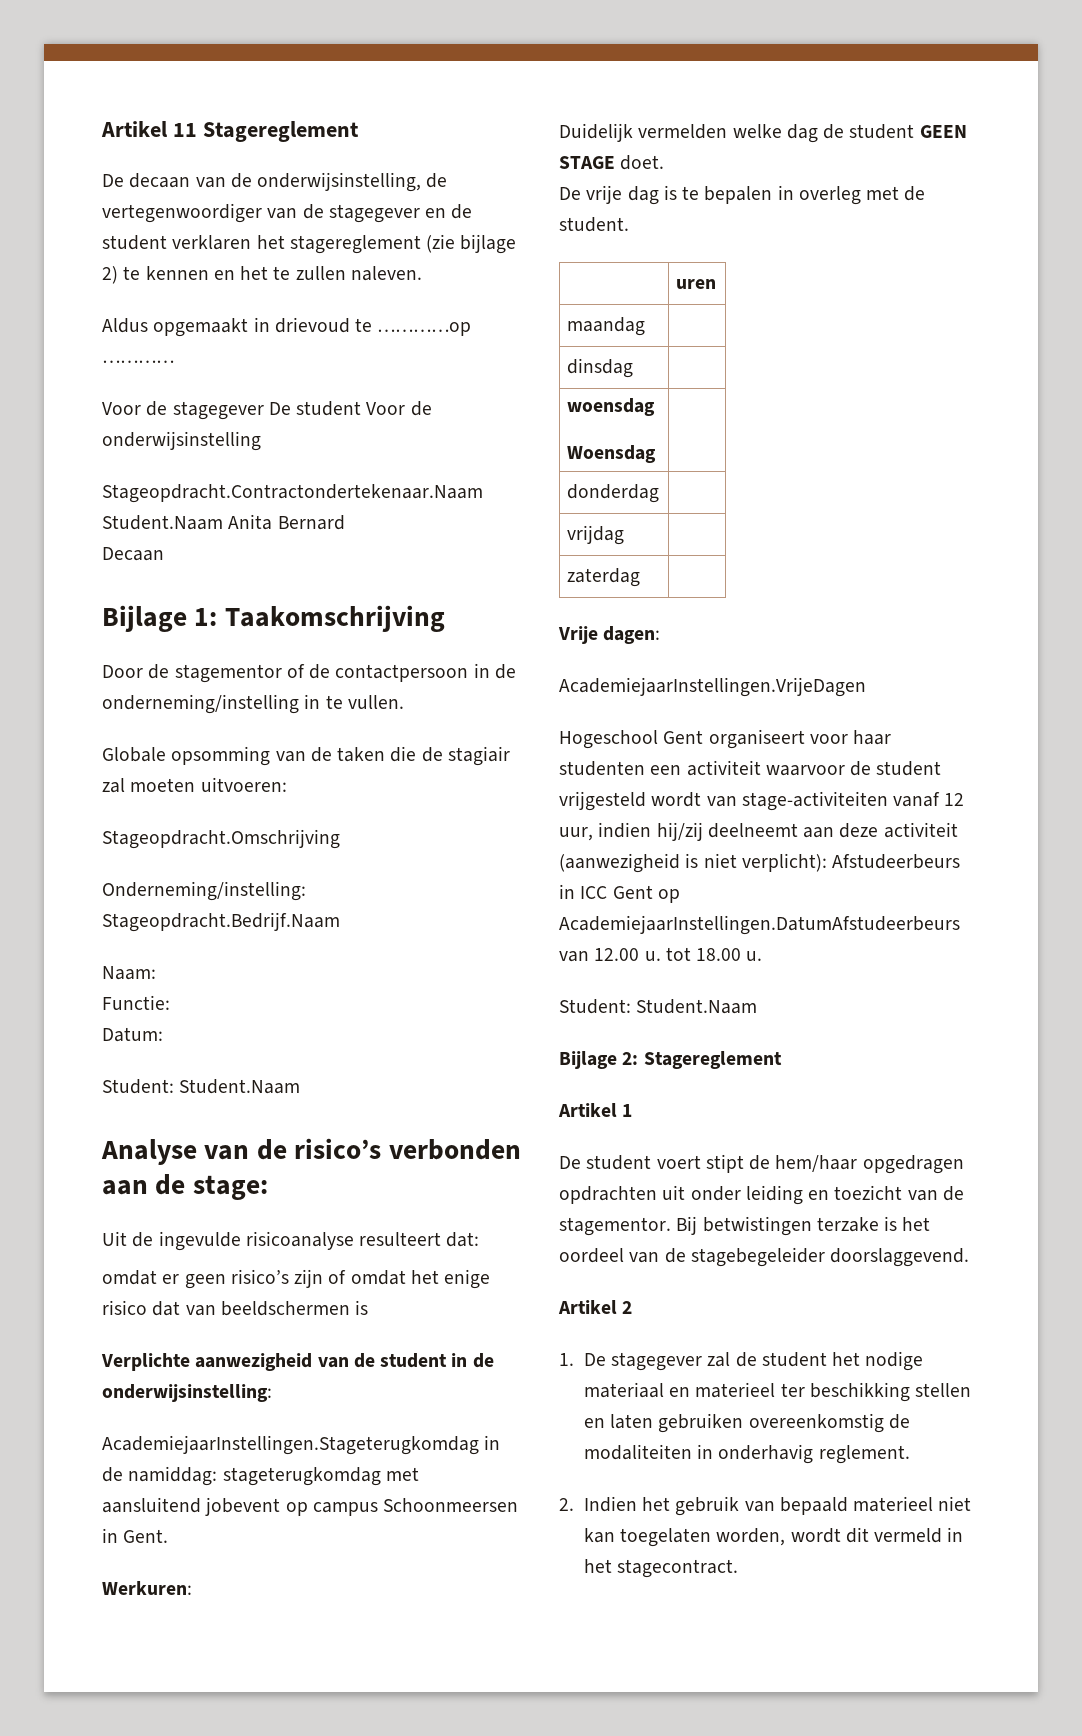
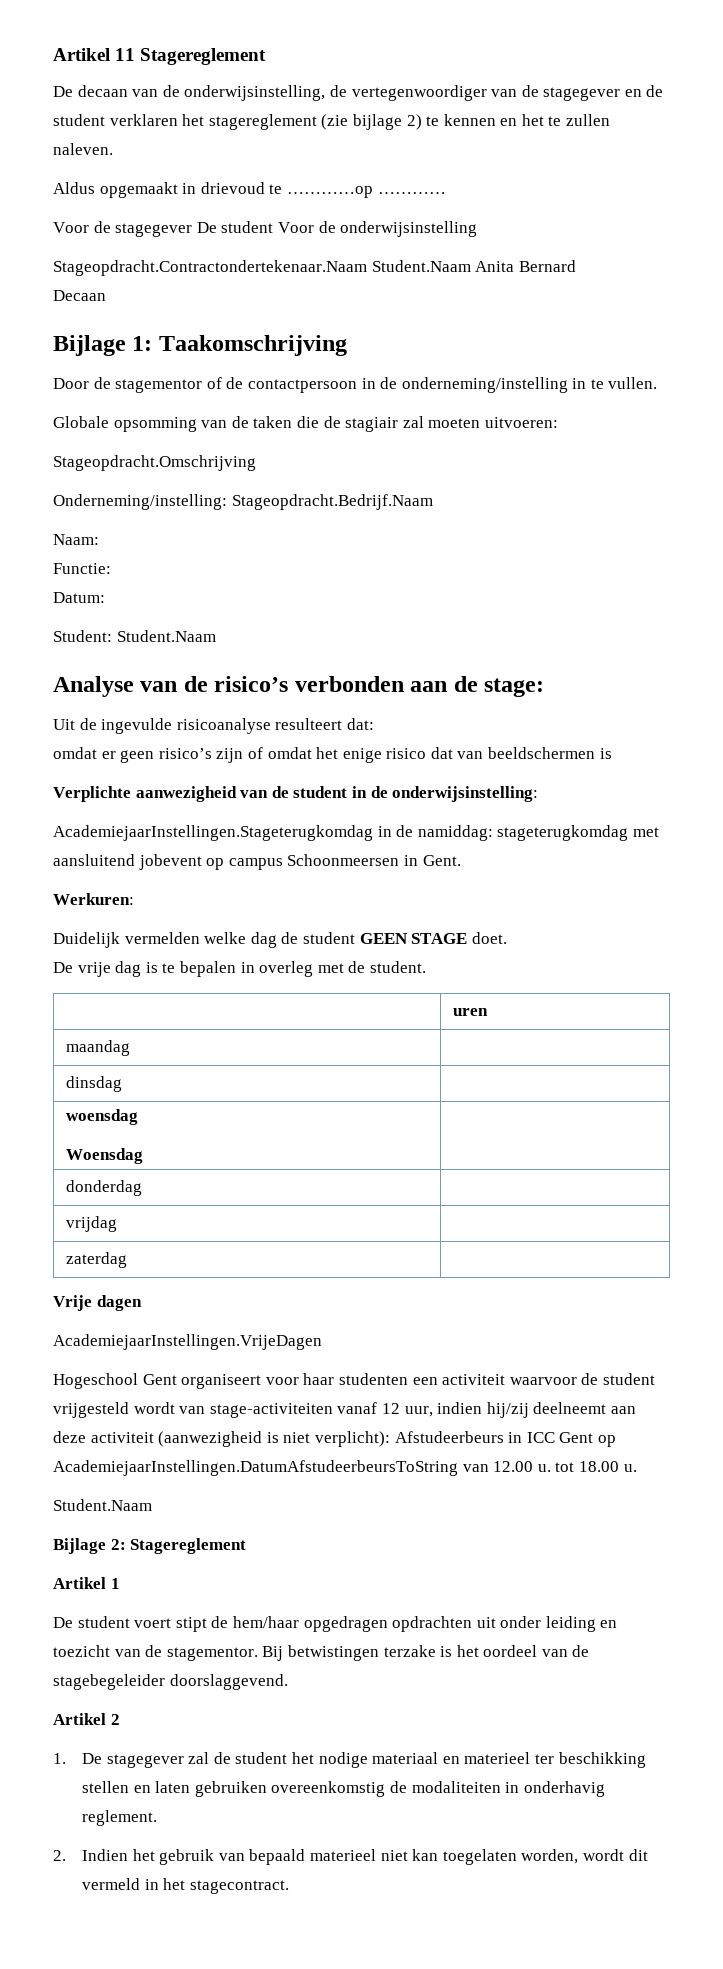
- Vrije dagen:
+ Vrije dagen
- Hogeschool Gent organiseert voor haar studenten een activiteit waarvoor de student vrijgesteld wordt van stage-activiteiten vanaf 12 uur, indien hij/zij deelneemt aan deze activiteit (aanwezigheid is niet verplicht): Afstudeerbeurs in ICC Gent op AcademiejaarInstellingen.DatumAfstudeerbeurs van 12.00 u. tot 18.00 u.
- Student: Student.Naam
+ Hogeschool Gent organiseert voor haar studenten een activiteit waarvoor de student vrijgesteld wordt van stage-activiteiten vanaf 12 uur, indien hij/zij deelneemt aan deze activiteit (aanwezigheid is niet verplicht): Afstudeerbeurs in ICC Gent op AcademiejaarInstellingen.DatumAfstudeerbeursToString van 12.00 u. tot 18.00 u.
+ Student.Naam

